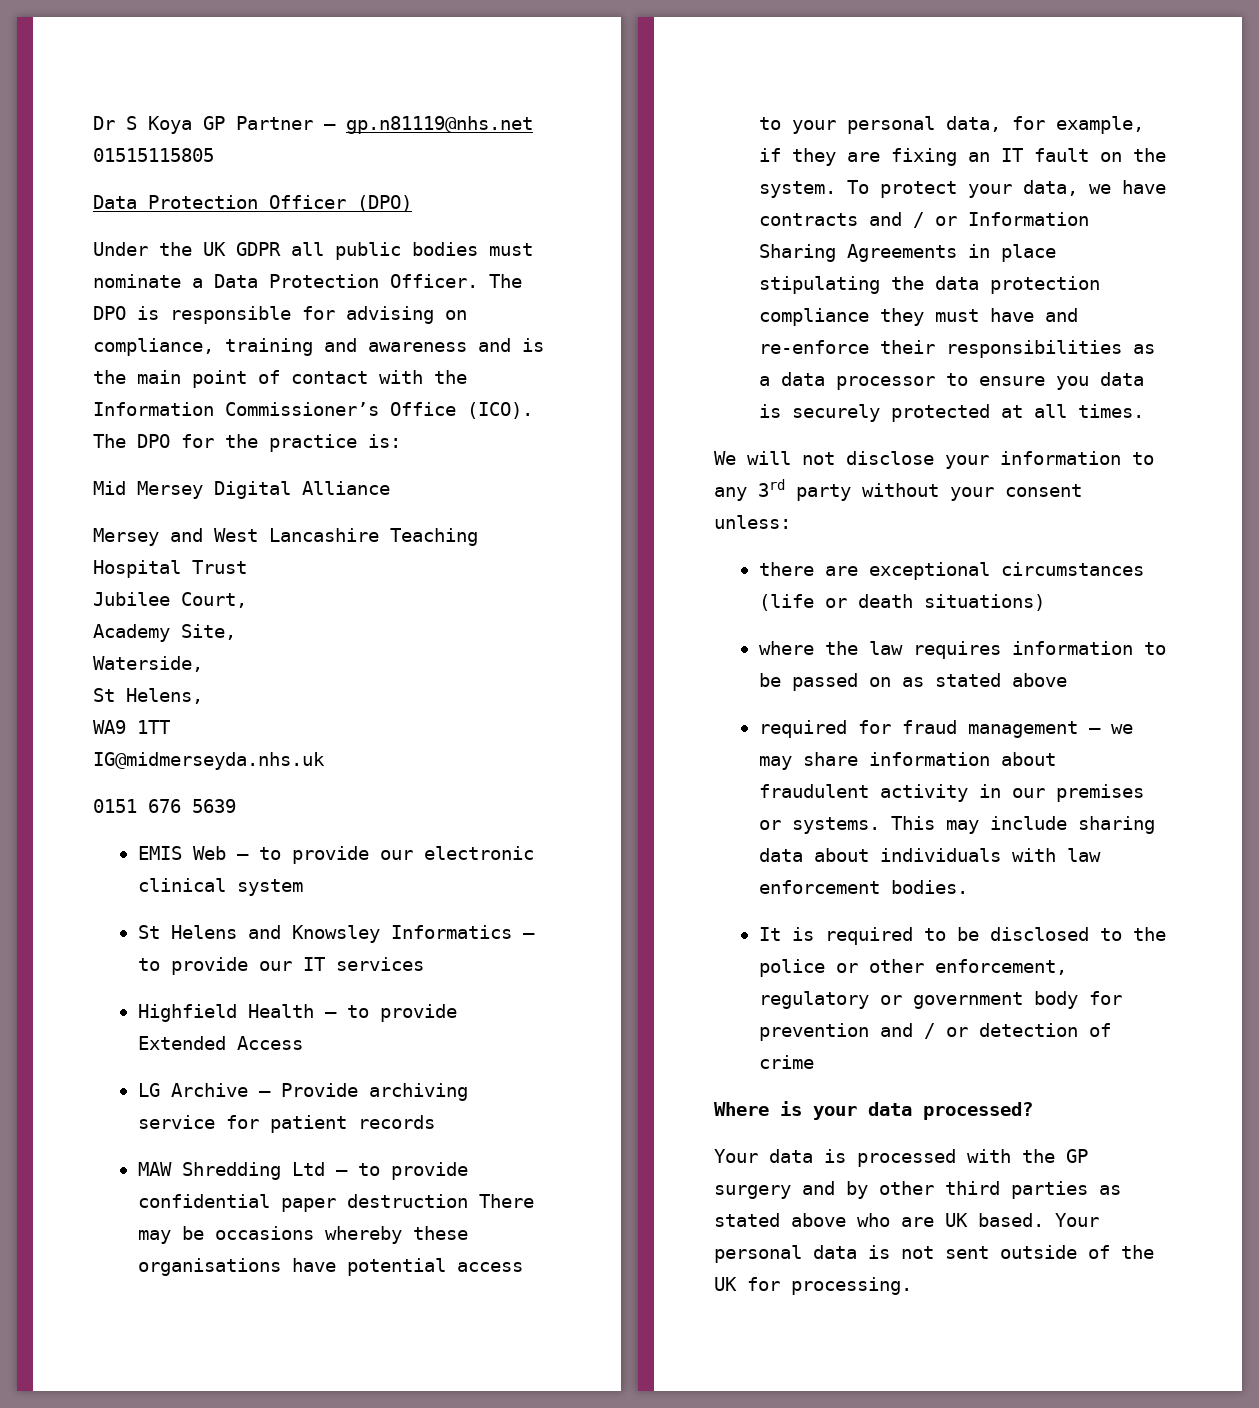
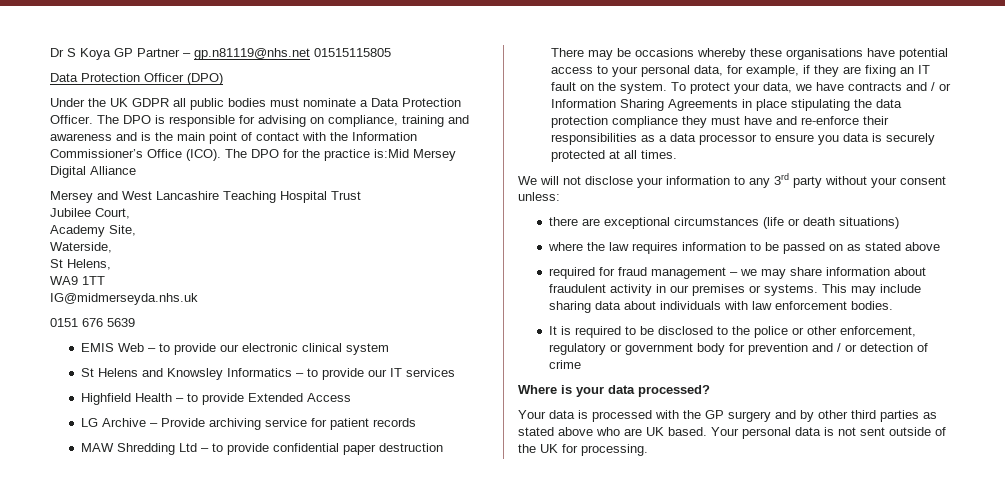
- The DPO for the practice is:
- Mid Mersey Digital Alliance
+ The DPO for the practice is:Mid Mersey Digital Alliance
- MAW Shredding Ltd – to provide confidential paper destruction There may be occasions whereby these organisations have potential access to your personal data, for example, if they are fixing an IT fault on the system.
+ MAW Shredding Ltd – to provide confidential paper destruction
+ There may be occasions whereby these organisations have potential access to your personal data, for example, if they are fixing an IT fault on the system.

